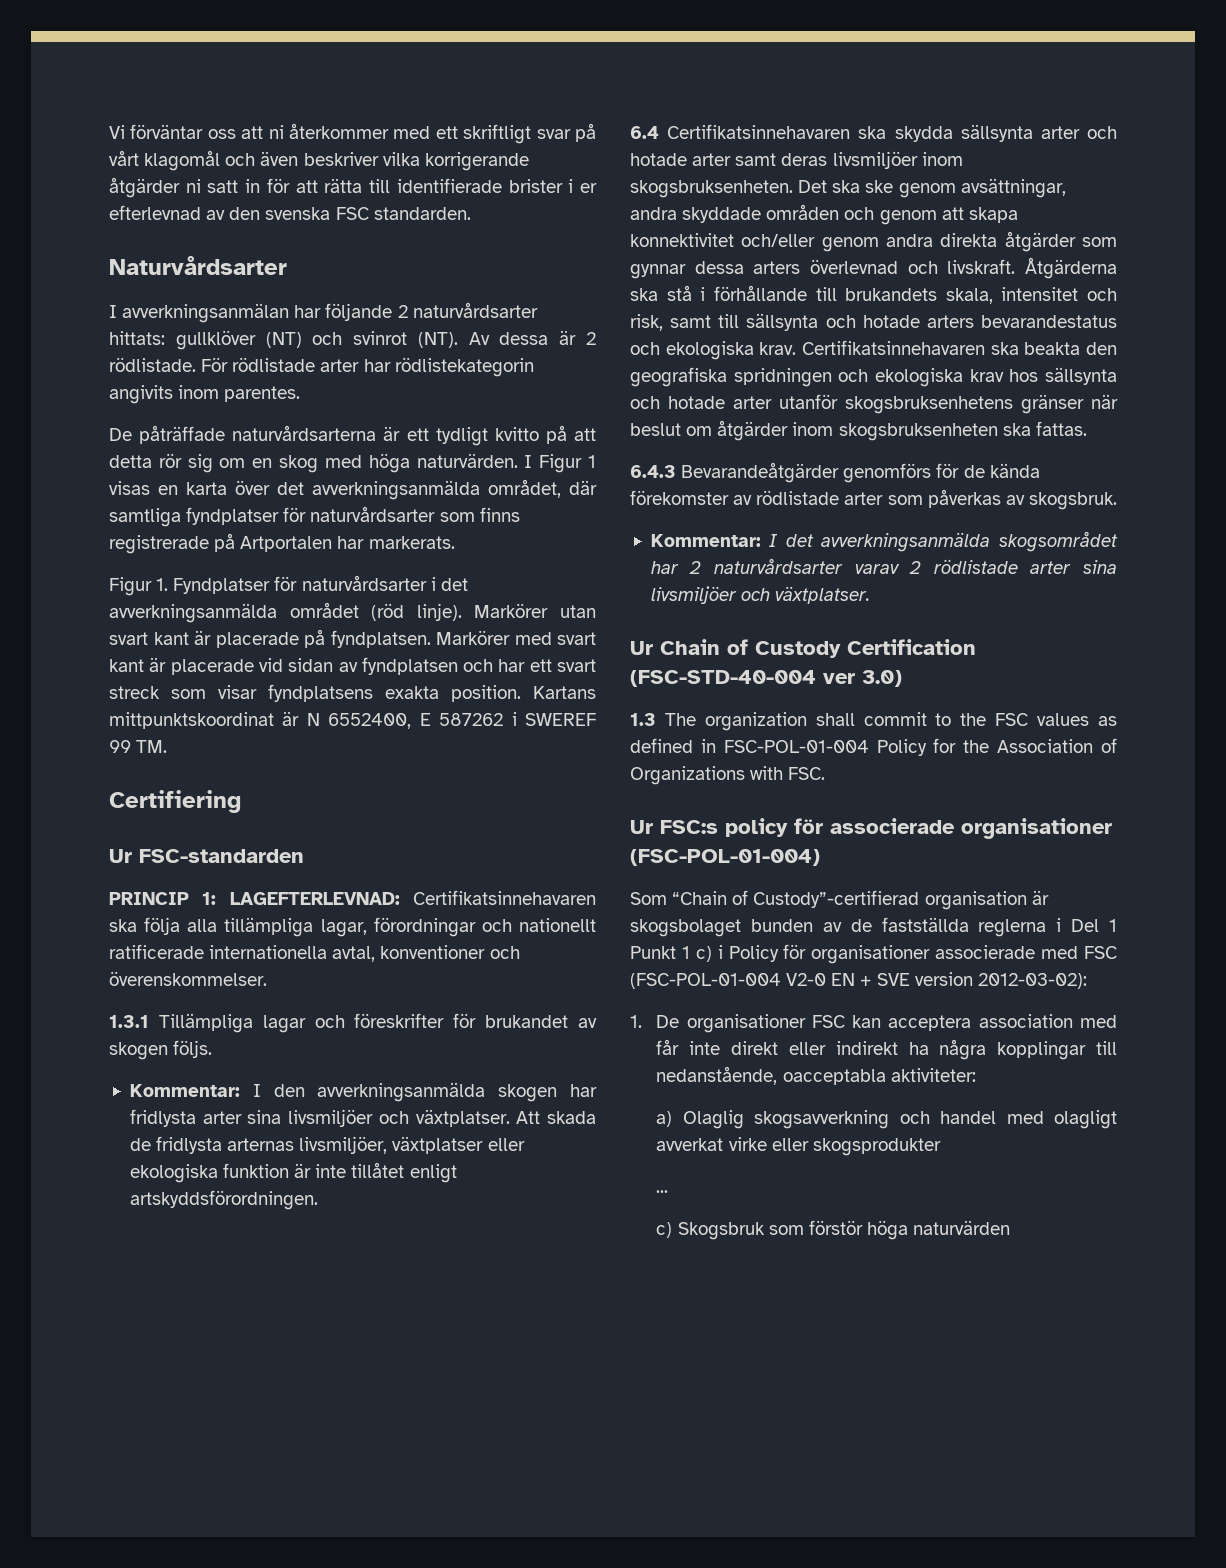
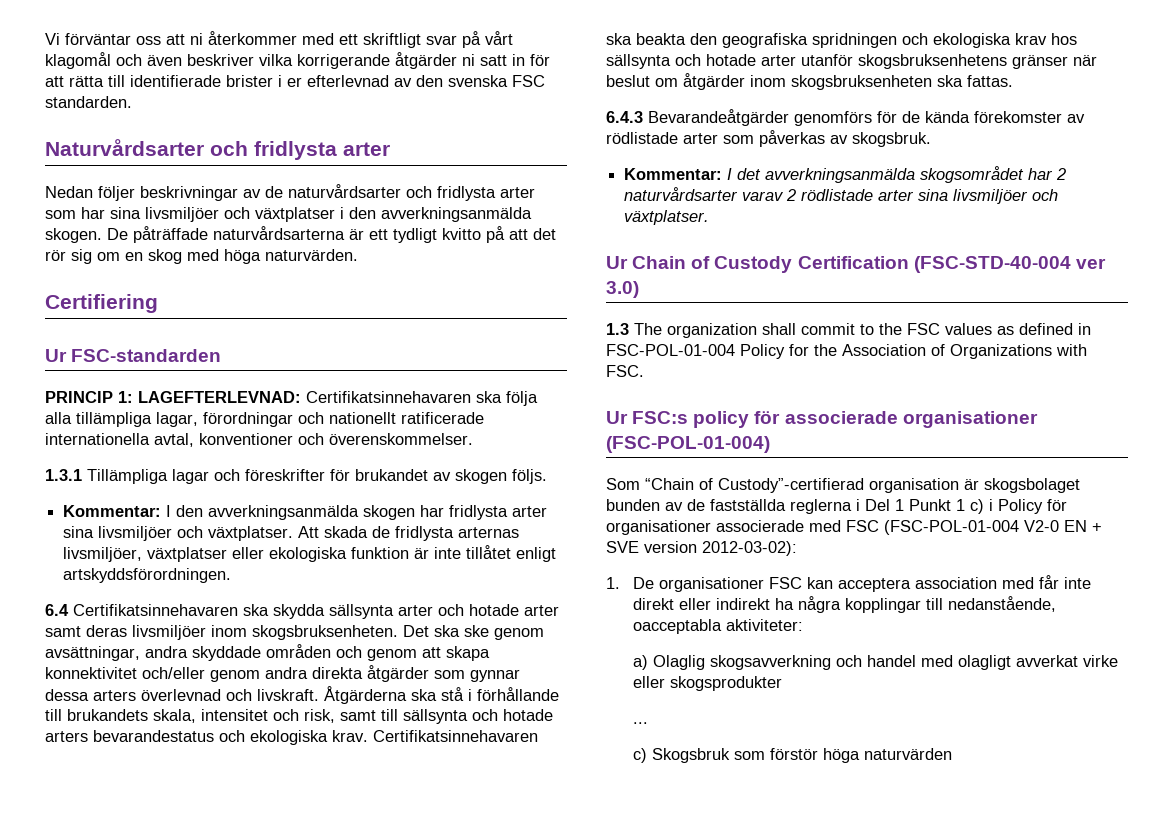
- Naturvårdsarter
- I avverkningsanmälan har följande 2 naturvårdsarter hittats: gullklöver (NT) och svinrot (NT). Av dessa är 2 rödlistade. För rödlistade arter har rödlistekategorin angivits inom parentes.
- De påträffade naturvårdsarterna är ett tydligt kvitto på att detta rör sig om en skog med höga naturvärden. I Figur 1 visas en karta över det avverkningsanmälda området, där samtliga fyndplatser för naturvårdsarter som finns registrerade på Artportalen har markerats.
- Figur 1. Fyndplatser för naturvårdsarter i det avverkningsanmälda området (röd linje). Markörer utan svart kant är placerade på fyndplatsen. Markörer med svart kant är placerade vid sidan av fyndplatsen och har ett svart streck som visar fyndplatsens exakta position. Kartans mittpunktskoordinat är N 6552400, E 587262 i SWEREF 99 TM.
+ Naturvårdsarter och fridlysta arter
+ Nedan följer beskrivningar av de naturvårdsarter och fridlysta arter som har sina livsmiljöer och växtplatser i den avverkningsanmälda skogen. De påträffade naturvårdsarterna är ett tydligt kvitto på att det rör sig om en skog med höga naturvärden.

